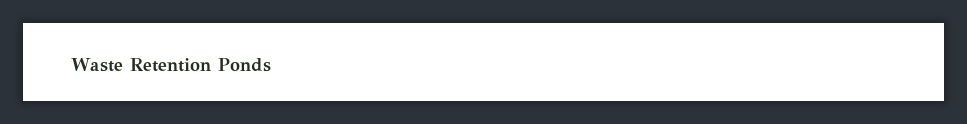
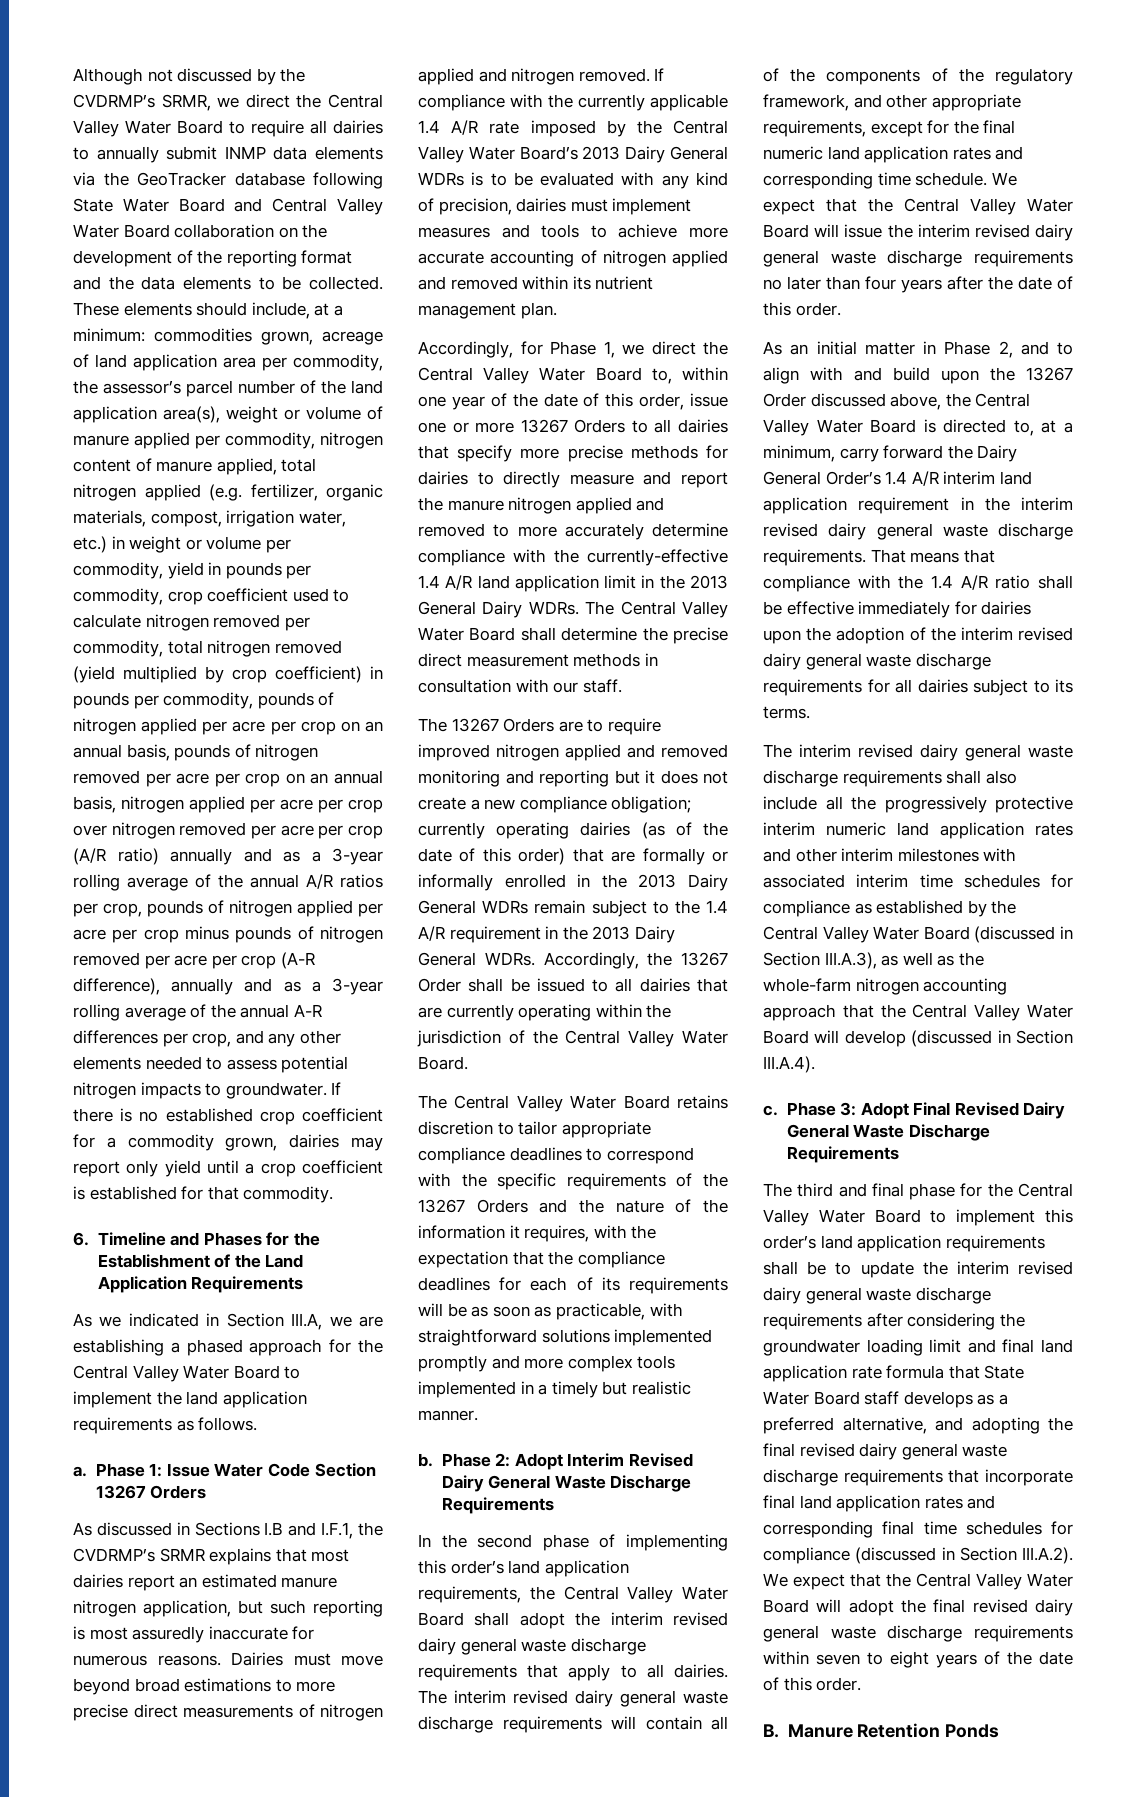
- Waste Retention Ponds
+ Although not discussed by the CVDRMP’s SRMR, we direct the Central Valley Water Board to require all dairies to annually submit INMP data elements via the GeoTracker database following State Water Board and Central Valley Water Board collaboration on the development of the reporting format and the data elements to be collected. These elements should include, at a minimum: commodities grown, acreage of land application area per commodity, the assessor’s parcel number of the land application area(s), weight or volume of manure applied per commodity, nitrogen content of manure applied, total nitrogen applied (e.g. fertilizer, organic materials, compost, irrigation water, etc.) in weight or volume per commodity, yield in pounds per commodity, crop coefficient used to calculate nitrogen removed per commodity, total nitrogen removed (yield multiplied by crop coefficient) in pounds per commodity, pounds of nitrogen applied per acre per crop on an annual basis, pounds of nitrogen removed per acre per crop on an annual basis, nitrogen applied per acre per crop over nitrogen removed per acre per crop (A/R ratio) annually and as a 3-year rolling average of the annual A/R ratios per crop, pounds of nitrogen applied per acre per crop minus pounds of nitrogen removed per acre per crop (A-R difference), annually and as a 3-year rolling average of the annual A-R differences per crop, and any other elements needed to assess potential nitrogen impacts to groundwater. If there is no established crop coefficient for a commodity grown, dairies may report only yield until a crop coefficient is established for that commodity.
+ 6. Timeline and Phases for the Establishment of the Land Application Requirements
+ As we indicated in Section III.A, we are establishing a phased approach for the Central Valley Water Board to implement the land application requirements as follows.
+ a. Phase 1: Issue Water Code Section 13267 Orders
+ As discussed in Sections I.B and I.F.1, the CVDRMP’s SRMR explains that most dairies report an estimated manure nitrogen application, but such reporting is most assuredly inaccurate for numerous reasons. Dairies must move beyond broad estimations to more precise direct measurements of nitrogen applied and nitrogen removed. If compliance with the currently applicable 1.4 A/R rate imposed by the Central Valley Water Board’s 2013 Dairy General WDRs is to be evaluated with any kind of precision, dairies must implement measures and tools to achieve more accurate accounting of nitrogen applied and removed within its nutrient management plan.
+ Accordingly, for Phase 1, we direct the Central Valley Water Board to, within one year of the date of this order, issue one or more 13267 Orders to all dairies that specify more precise methods for dairies to directly measure and report the manure nitrogen applied and removed to more accurately determine compliance with the currently-effective 1.4 A/R land application limit in the 2013 General Dairy WDRs. The Central Valley Water Board shall determine the precise direct measurement methods in consultation with our staff.
+ The 13267 Orders are to require improved nitrogen applied and removed monitoring and reporting but it does not create a new compliance obligation; currently operating dairies (as of the date of this order) that are formally or informally enrolled in the 2013 Dairy General WDRs remain subject to the 1.4 A/R requirement in the 2013 Dairy General WDRs. Accordingly, the 13267 Order shall be issued to all dairies that are currently operating within the jurisdiction of the Central Valley Water Board.
+ The Central Valley Water Board retains discretion to tailor appropriate compliance deadlines to correspond with the specific requirements of the 13267 Orders and the nature of the information it requires, with the expectation that the compliance deadlines for each of its requirements will be as soon as practicable, with straightforward solutions implemented promptly and more complex tools implemented in a timely but realistic manner.
+ b. Phase 2: Adopt Interim Revised Dairy General Waste Discharge Requirements
+ In the second phase of implementing this order’s land application requirements, the Central Valley Water Board shall adopt the interim revised dairy general waste discharge requirements that apply to all dairies. The interim revised dairy general waste discharge requirements will contain all of the components of the regulatory framework, and other appropriate requirements, except for the final numeric land application rates and corresponding time schedule. We expect that the Central Valley Water Board will issue the interim revised dairy general waste discharge requirements no later than four years after the date of this order.
+ As an initial matter in Phase 2, and to align with and build upon the 13267 Order discussed above, the Central Valley Water Board is directed to, at a minimum, carry forward the Dairy General Order’s 1.4 A/R interim land application requirement in the interim revised dairy general waste discharge requirements. That means that compliance with the 1.4 A/R ratio shall be effective immediately for dairies upon the adoption of the interim revised dairy general waste discharge requirements for all dairies subject to its terms.
+ The interim revised dairy general waste discharge requirements shall also include all the progressively protective interim numeric land application rates and other interim milestones with associated interim time schedules for compliance as established by the Central Valley Water Board (discussed in Section III.A.3), as well as the whole-farm nitrogen accounting approach that the Central Valley Water Board will develop (discussed in Section III.A.4).
+ c. Phase 3: Adopt Final Revised Dairy General Waste Discharge Requirements
+ The third and final phase for the Central Valley Water Board to implement this order’s land application requirements shall be to update the interim revised dairy general waste discharge requirements after considering the groundwater loading limit and final land application rate formula that State Water Board staff develops as a preferred alternative, and adopting the final revised dairy general waste discharge requirements that incorporate final land application rates and corresponding final time schedules for compliance (discussed in Section III.A.2). We expect that the Central Valley Water Board will adopt the final revised dairy general waste discharge requirements within seven to eight years of the date of this order.
+ B. Manure Retention Ponds

